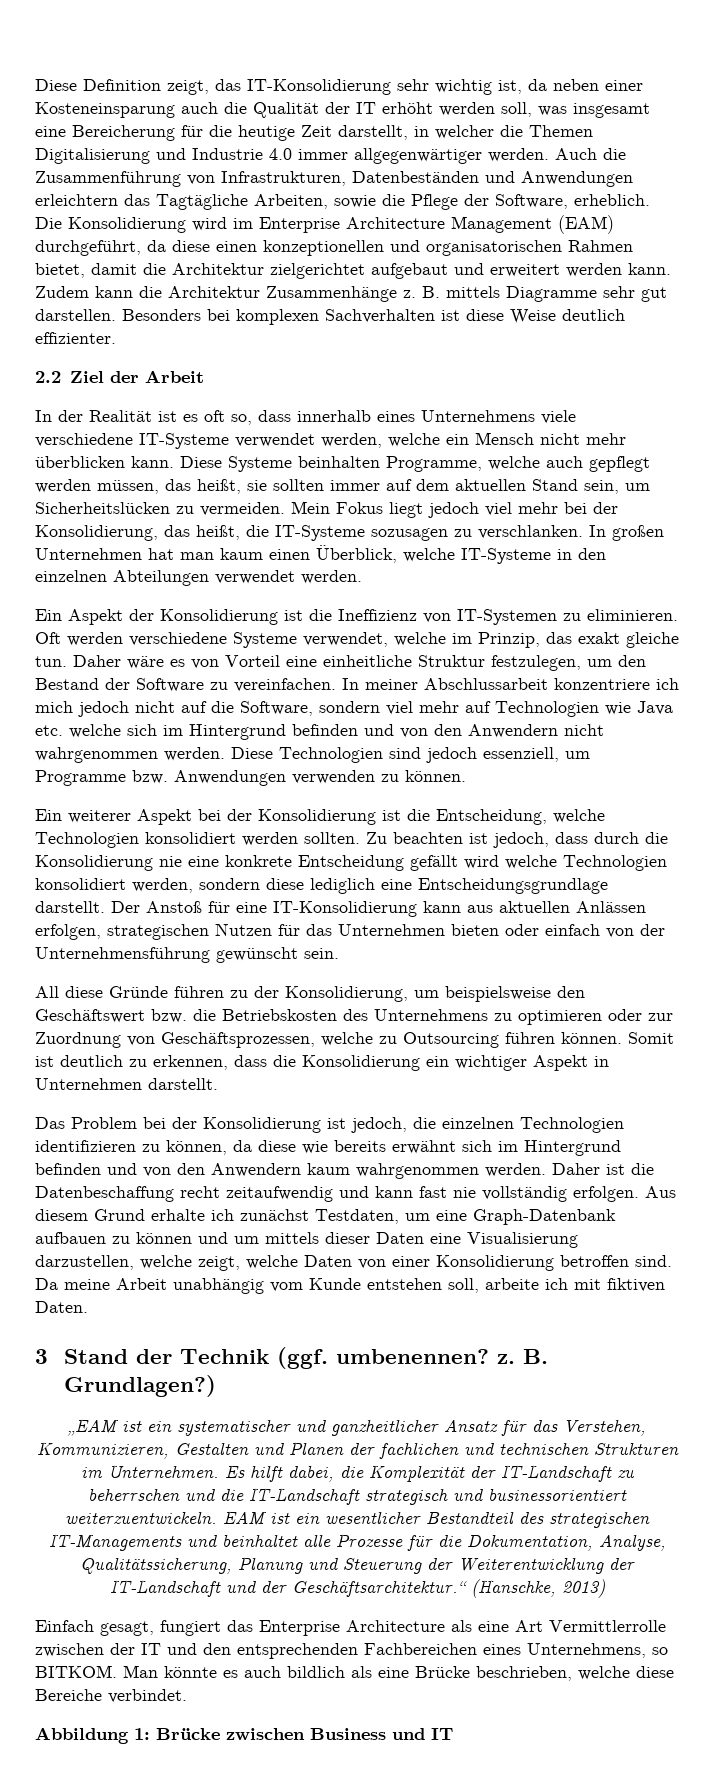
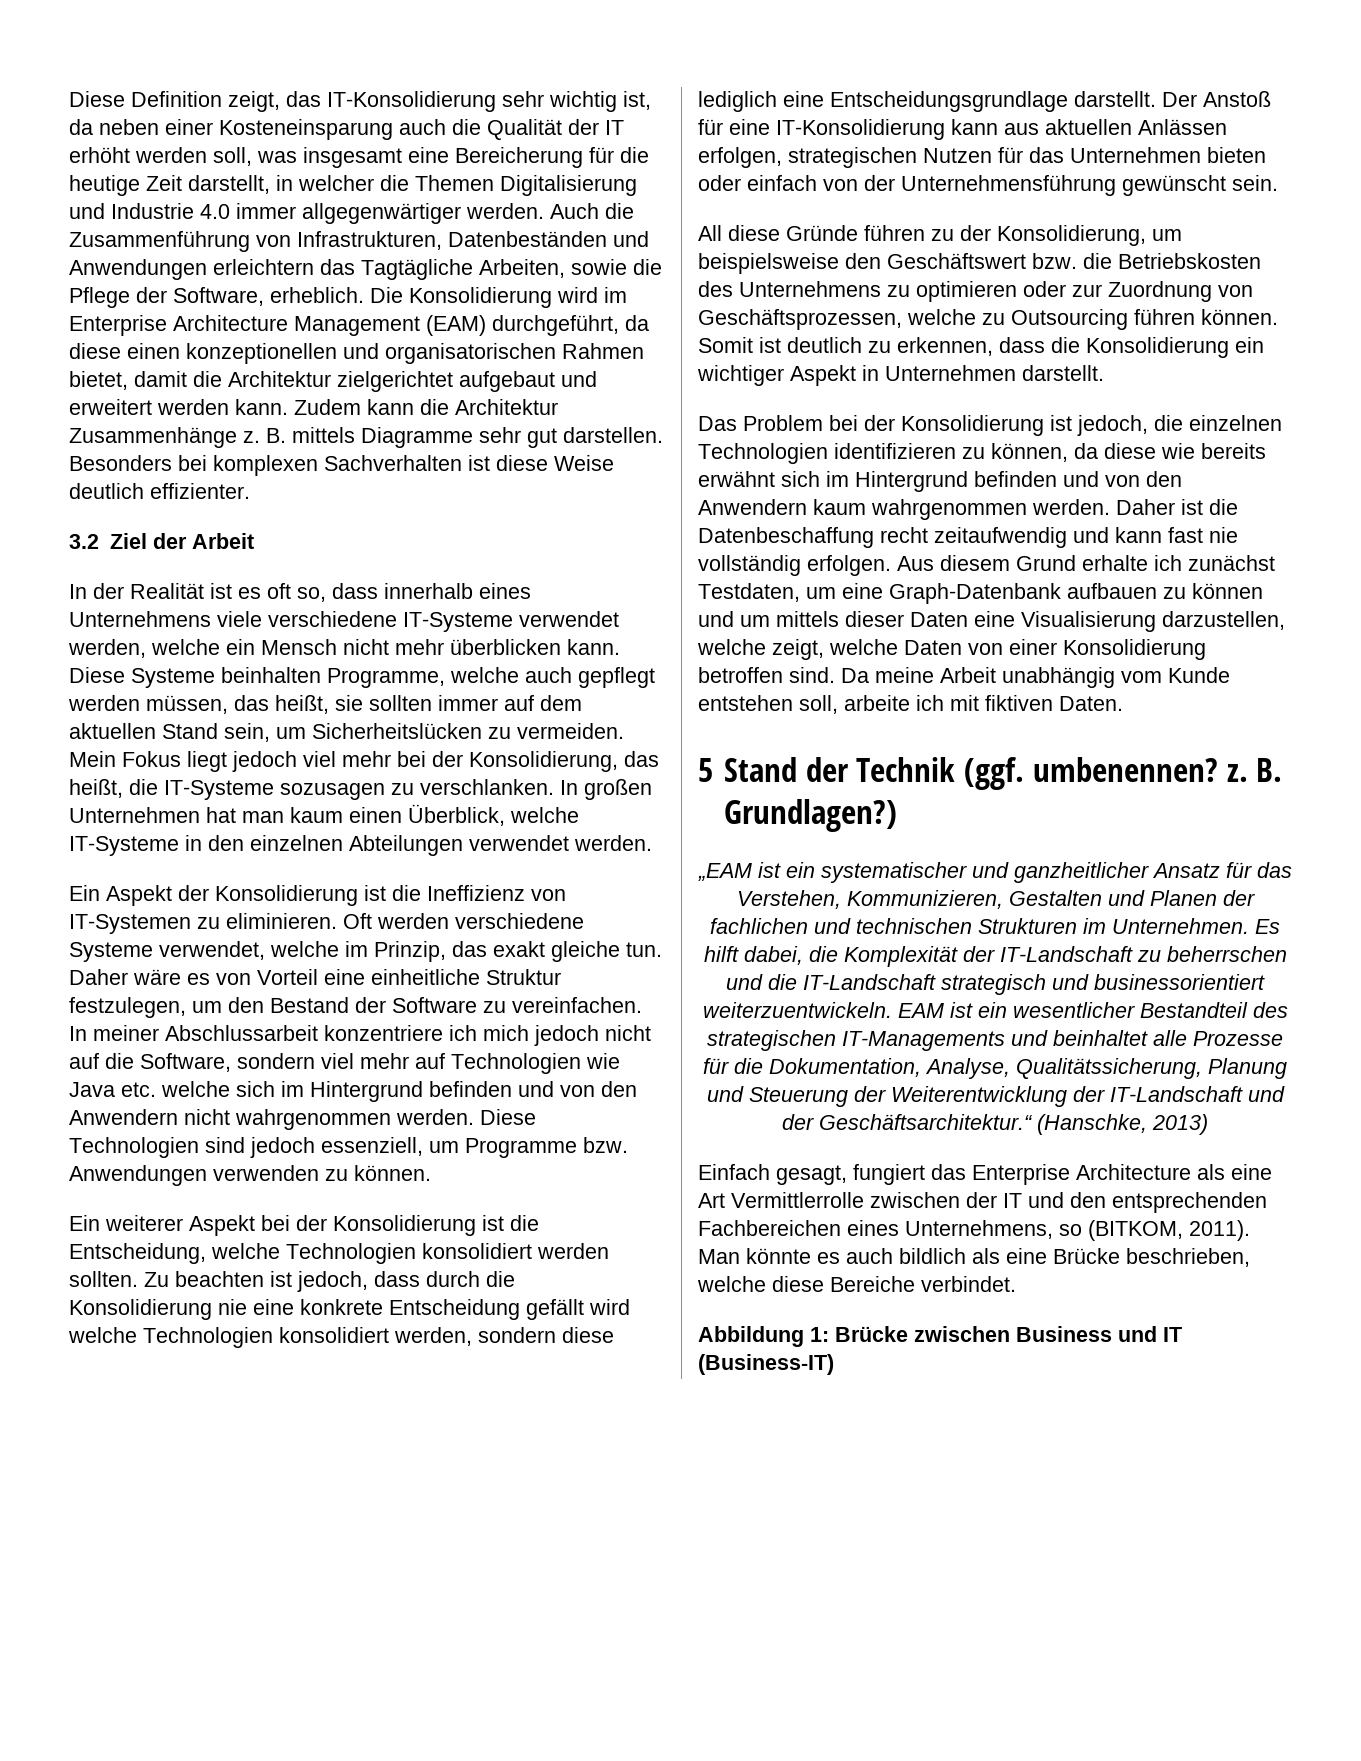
- 2.2 Ziel der Arbeit
+ 3.2 Ziel der Arbeit
- 3 Stand der Technik (ggf. umbenennen? z.
+ 5 Stand der Technik (ggf. umbenennen? z.
- Einfach gesagt, fungiert das Enterprise Architecture als eine Art Vermittlerrolle zwischen der IT und den entsprechenden Fachbereichen eines Unternehmens, so BITKOM.
+ Einfach gesagt, fungiert das Enterprise Architecture als eine Art Vermittlerrolle zwischen der IT und den entsprechenden Fachbereichen eines Unternehmens, so (BITKOM, 2011).
- Abbildung 1: Brücke zwischen Business und IT
+ Abbildung 1: Brücke zwischen Business und IT (Business-IT)

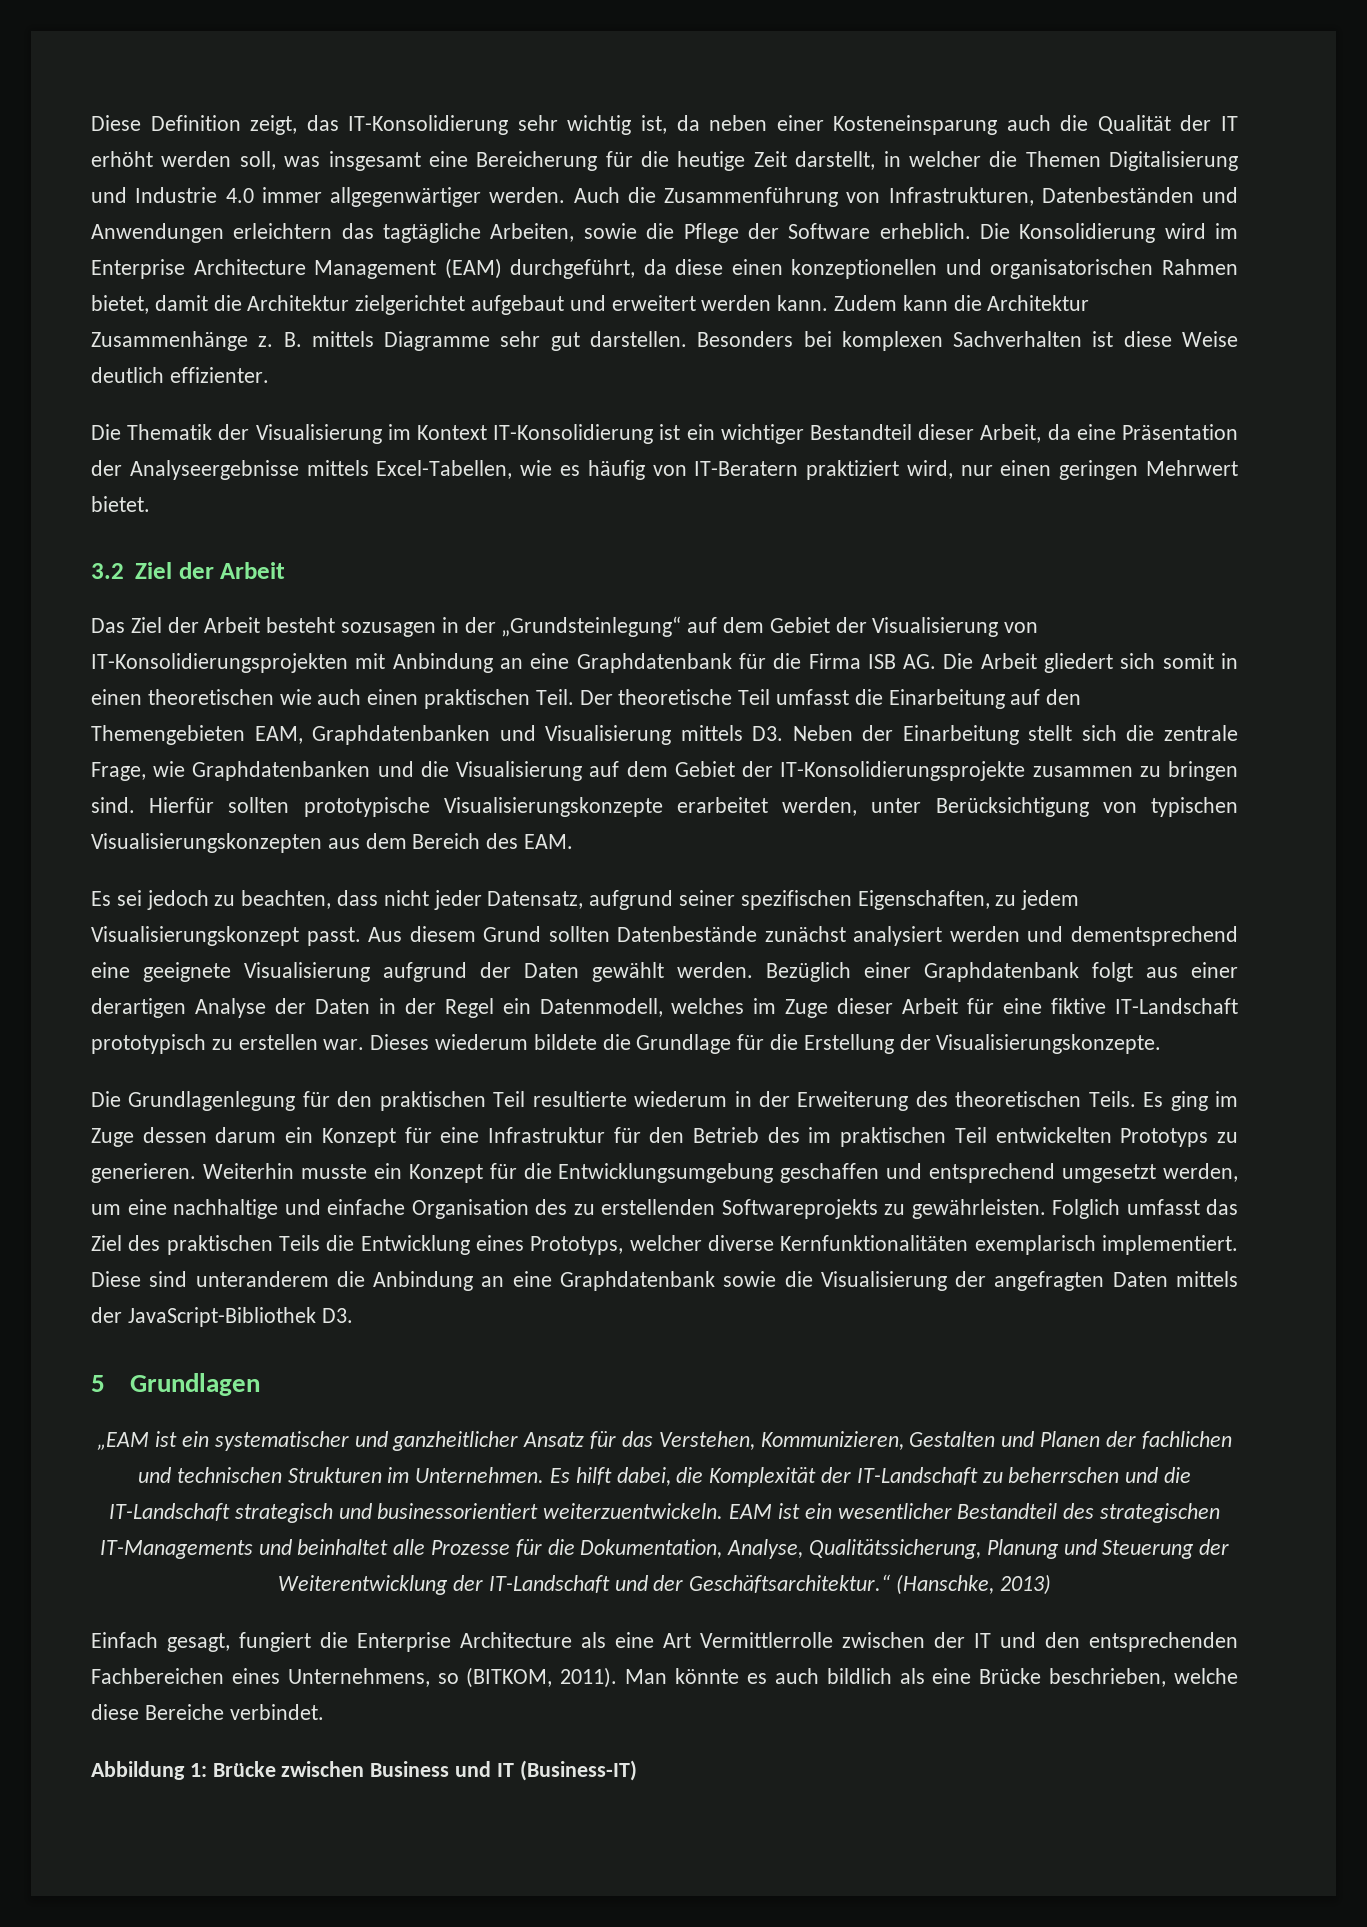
- Auch die Zusammenführung von Infrastrukturen, Datenbeständen und Anwendungen erleichtern das Tagtägliche Arbeiten, sowie die Pflege der Software, erheblich.
+ Auch die Zusammenführung von Infrastrukturen, Datenbeständen und Anwendungen erleichtern das tagtägliche Arbeiten, sowie die Pflege der Software erheblich.
+ Die Thematik der Visualisierung im Kontext IT-Konsolidierung ist ein wichtiger Bestandteil dieser Arbeit, da eine Präsentation der Analyseergebnisse mittels Excel-Tabellen, wie es häufig von IT-Beratern praktiziert wird, nur einen geringen Mehrwert bietet.
  3.2 Ziel der Arbeit
- In der Realität ist es oft so, dass innerhalb eines Unternehmens viele verschiedene IT-Systeme verwendet werden, welche ein Mensch nicht mehr überblicken kann. Diese Systeme beinhalten Programme, welche auch gepflegt werden müssen, das heißt, sie sollten immer auf dem aktuellen Stand sein, um Sicherheitslücken zu vermeiden. Mein Fokus liegt jedoch viel mehr bei der Konsolidierung, das heißt, die IT-Systeme sozusagen zu verschlanken. In großen Unternehmen hat man kaum einen Überblick, welche IT-Systeme in den einzelnen Abteilungen verwendet werden.
- Ein Aspekt der Konsolidierung ist die Ineffizienz von IT-Systemen zu eliminieren. Oft werden verschiedene Systeme verwendet, welche im Prinzip, das exakt gleiche tun. Daher wäre es von Vorteil eine einheitliche Struktur festzulegen, um den Bestand der Software zu vereinfachen. In meiner Abschlussarbeit konzentriere ich mich jedoch nicht auf die Software, sondern viel mehr auf Technologien wie Java etc. welche sich im Hintergrund befinden und von den Anwendern nicht wahrgenommen werden. Diese Technologien sind jedoch essenziell, um Programme bzw. Anwendungen verwenden zu können.
- Ein weiterer Aspekt bei der Konsolidierung ist die Entscheidung, welche Technologien konsolidiert werden sollten. Zu beachten ist jedoch, dass durch die Konsolidierung nie eine konkrete Entscheidung gefällt wird welche Technologien konsolidiert werden, sondern diese lediglich eine Entscheidungsgrundlage darstellt. Der Anstoß für eine IT-Konsolidierung kann aus aktuellen Anlässen erfolgen, strategischen Nutzen für das Unternehmen bieten oder einfach von der Unternehmensführung gewünscht sein.
- All diese Gründe führen zu der Konsolidierung, um beispielsweise den Geschäftswert bzw. die Betriebskosten des Unternehmens zu optimieren oder zur Zuordnung von Geschäftsprozessen, welche zu Outsourcing führen können. Somit ist deutlich zu erkennen, dass die Konsolidierung ein wichtiger Aspekt in Unternehmen darstellt.
- Das Problem bei der Konsolidierung ist jedoch, die einzelnen Technologien identifizieren zu können, da diese wie bereits erwähnt sich im Hintergrund befinden und von den Anwendern kaum wahrgenommen werden. Daher ist die Datenbeschaffung recht zeitaufwendig und kann fast nie vollständig erfolgen. Aus diesem Grund erhalte ich zunächst Testdaten, um eine Graph-Datenbank aufbauen zu können und um mittels dieser Daten eine Visualisierung darzustellen, welche zeigt, welche Daten von einer Konsolidierung betroffen sind. Da meine Arbeit unabhängig vom Kunde entstehen soll, arbeite ich mit fiktiven Daten.
- 5 Stand der Technik (ggf. umbenennen? z. B. Grundlagen?)
+ Das Ziel der Arbeit besteht sozusagen in der „Grundsteinlegung“ auf dem Gebiet der Visualisierung von IT-Konsolidierungsprojekten mit Anbindung an eine Graphdatenbank für die Firma ISB AG. Die Arbeit gliedert sich somit in einen theoretischen wie auch einen praktischen Teil. Der theoretische Teil umfasst die Einarbeitung auf den Themengebieten EAM, Graphdatenbanken und Visualisierung mittels D3. Neben der Einarbeitung stellt sich die zentrale Frage, wie Graphdatenbanken und die Visualisierung auf dem Gebiet der IT-Konsolidierungsprojekte zusammen zu bringen sind. Hierfür sollten prototypische Visualisierungskonzepte erarbeitet werden, unter Berücksichtigung von typischen Visualisierungskonzepten aus dem Bereich des EAM.
+ Es sei jedoch zu beachten, dass nicht jeder Datensatz, aufgrund seiner spezifischen Eigenschaften, zu jedem Visualisierungskonzept passt. Aus diesem Grund sollten Datenbestände zunächst analysiert werden und dementsprechend eine geeignete Visualisierung aufgrund der Daten gewählt werden. Bezüglich einer Graphdatenbank folgt aus einer derartigen Analyse der Daten in der Regel ein Datenmodell, welches im Zuge dieser Arbeit für eine fiktive IT-Landschaft prototypisch zu erstellen war. Dieses wiederum bildete die Grundlage für die Erstellung der Visualisierungskonzepte.
+ Die Grundlagenlegung für den praktischen Teil resultierte wiederum in der Erweiterung des theoretischen Teils. Es ging im Zuge dessen darum ein Konzept für eine Infrastruktur für den Betrieb des im praktischen Teil entwickelten Prototyps zu generieren. Weiterhin musste ein Konzept für die Entwicklungsumgebung geschaffen und entsprechend umgesetzt werden, um eine nachhaltige und einfache Organisation des zu erstellenden Softwareprojekts zu gewährleisten. Folglich umfasst das Ziel des praktischen Teils die Entwicklung eines Prototyps, welcher diverse Kernfunktionalitäten exemplarisch implementiert. Diese sind unteranderem die Anbindung an eine Graphdatenbank sowie die Visualisierung der angefragten Daten mittels der JavaScript-Bibliothek D3.
+ 5 Grundlagen
- Einfach gesagt, fungiert das Enterprise Architecture als eine Art Vermittlerrolle zwischen der IT und den entsprechenden Fachbereichen eines Unternehmens, so (BITKOM, 2011).
+ Einfach gesagt, fungiert die Enterprise Architecture als eine Art Vermittlerrolle zwischen der IT und den entsprechenden Fachbereichen eines Unternehmens, so (BITKOM, 2011).

